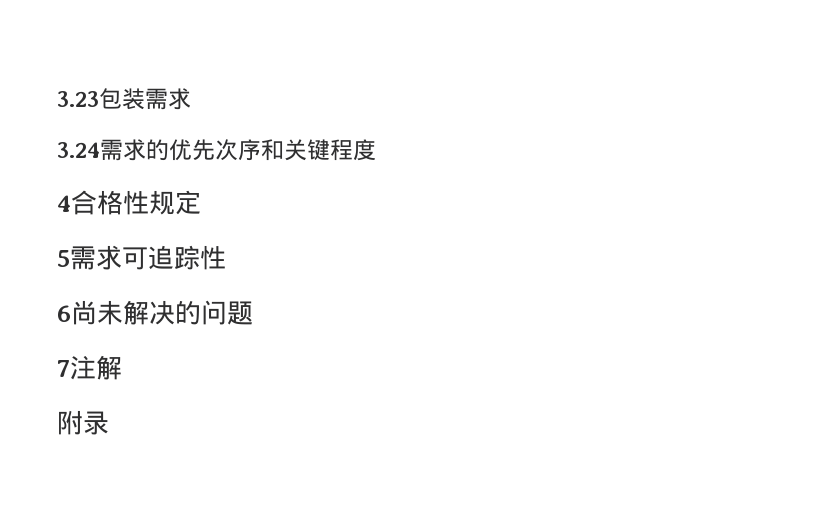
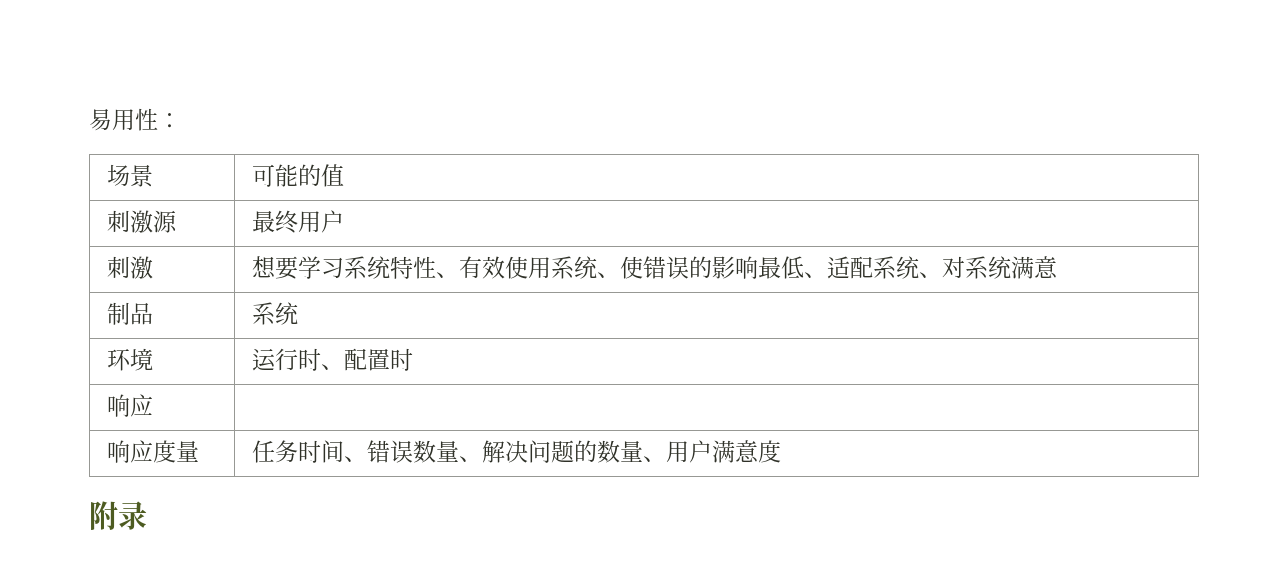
- 3.23包装需求
- 3.24需求的优先次序和关键程度
- 4合格性规定
- 5需求可追踪性
- 6尚未解决的问题
- 7注解
+ 易用性：
+ 场景 | 可能的值
+ 刺激源 | 最终用户
+ 刺激 | 想要学习系统特性、有效使用系统、使错误的影响最低、适配系统、对系统满意
+ 制品 | 系统
+ 环境 | 运行时、配置时
+ 响应 |
+ 响应度量 | 任务时间、错误数量、解决问题的数量、用户满意度

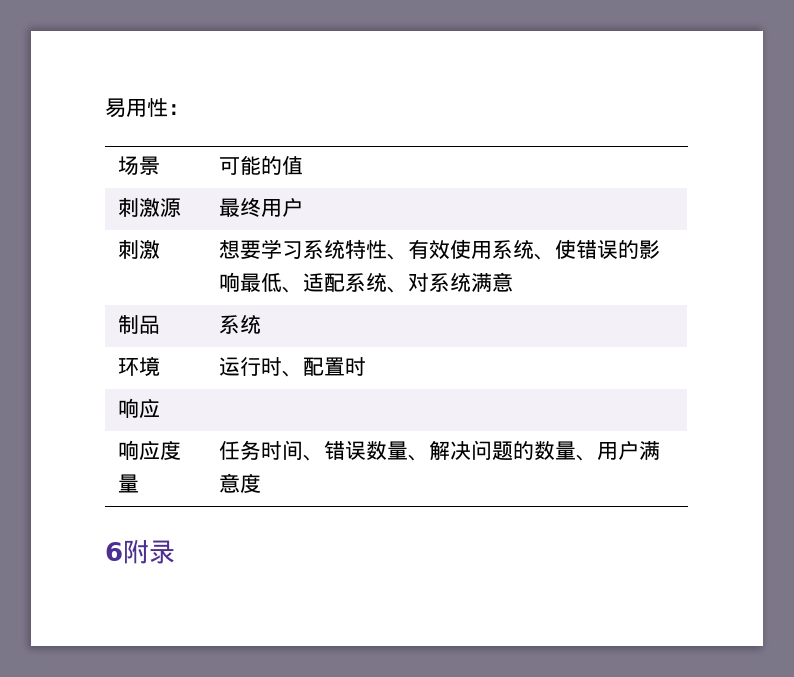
- 附录
+ 6附录

